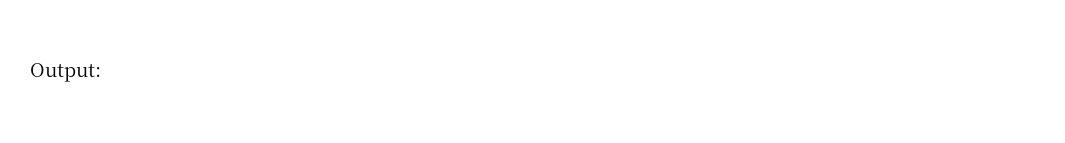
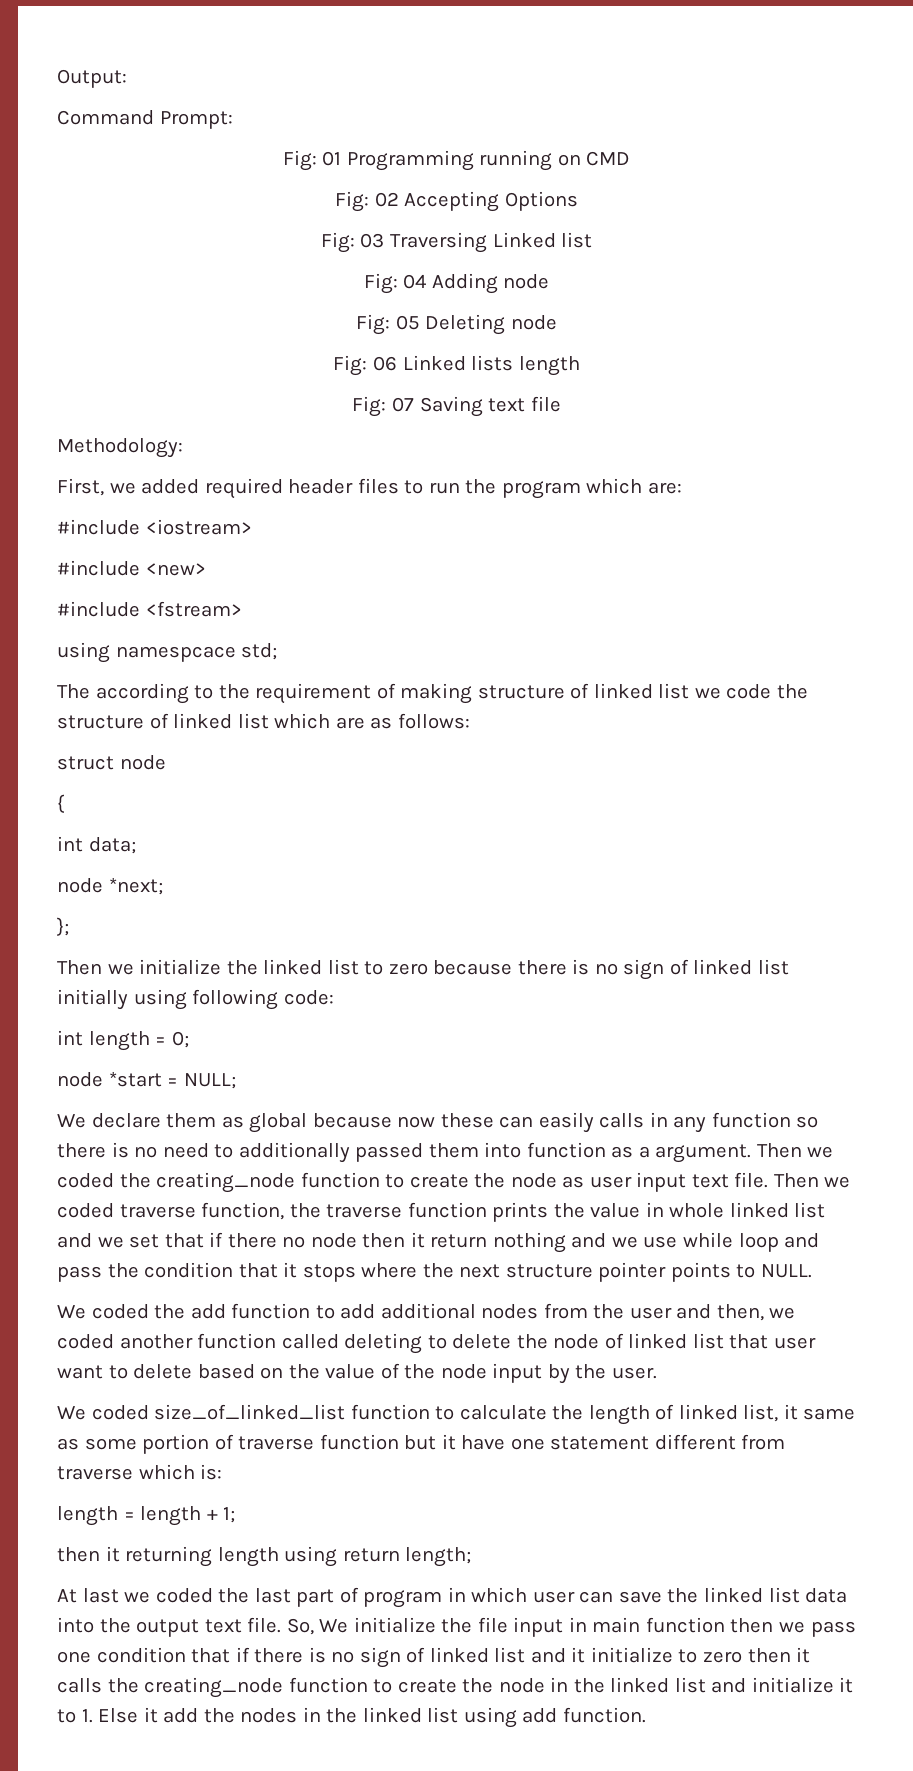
+ Command Prompt:
+ Fig: 01 Programming running on CMD
+ Fig: 02 Accepting Options
+ Fig: 03 Traversing Linked list
+ Fig: 04 Adding node
+ Fig: 05 Deleting node
+ Fig: 06 Linked lists length
+ Fig: 07 Saving text file
+ Methodology:
+ First, we added required header files to run the program which are:
+ #include <iostream>
+ #include <new>
+ #include <fstream>
+ using namespcace std;
+ The according to the requirement of making structure of linked list we code the structure of linked list which are as follows:
+ struct node
+ {
+ int data;
+ node *next;
+ };
+ Then we initialize the linked list to zero because there is no sign of linked list initially using following code:
+ int length = 0;
+ node *start = NULL;
+ We declare them as global because now these can easily calls in any function so there is no need to additionally passed them into function as a argument. Then we coded the creating_node function to create the node as user input text file. Then we coded traverse function, the traverse function prints the value in whole linked list and we set that if there no node then it return nothing and we use while loop and pass the condition that it stops where the next structure pointer points to NULL.
+ We coded the add function to add additional nodes from the user and then, we coded another function called deleting to delete the node of linked list that user want to delete based on the value of the node input by the user.
+ We coded size_of_linked_list function to calculate the length of linked list, it same as some portion of traverse function but it have one statement different from traverse which is:
+ length = length + 1;
+ then it returning length using return length;
+ At last we coded the last part of program in which user can save the linked list data into the output text file. So, We initialize the file input in main function then we pass one condition that if there is no sign of linked list and it initialize to zero then it calls the creating_node function to create the node in the linked list and initialize it to 1. Else it add the nodes in the linked list using add function.

